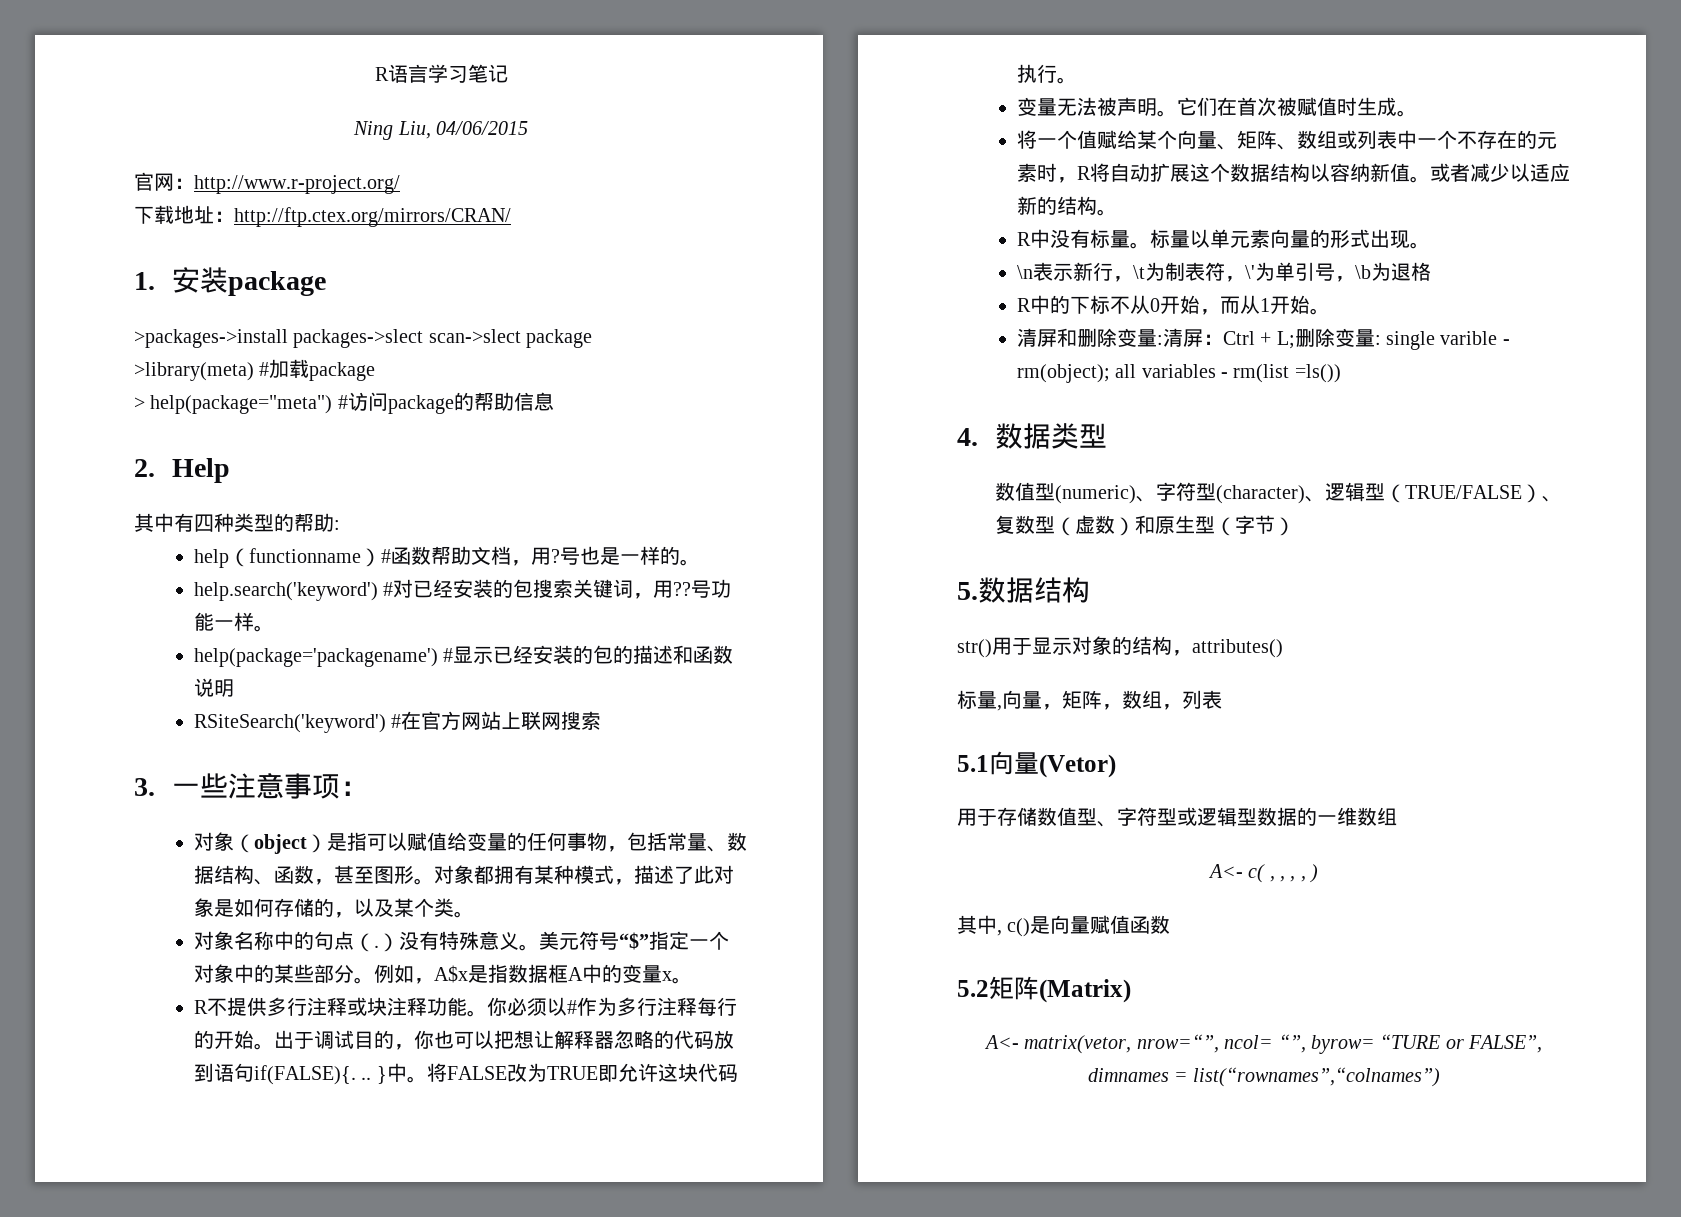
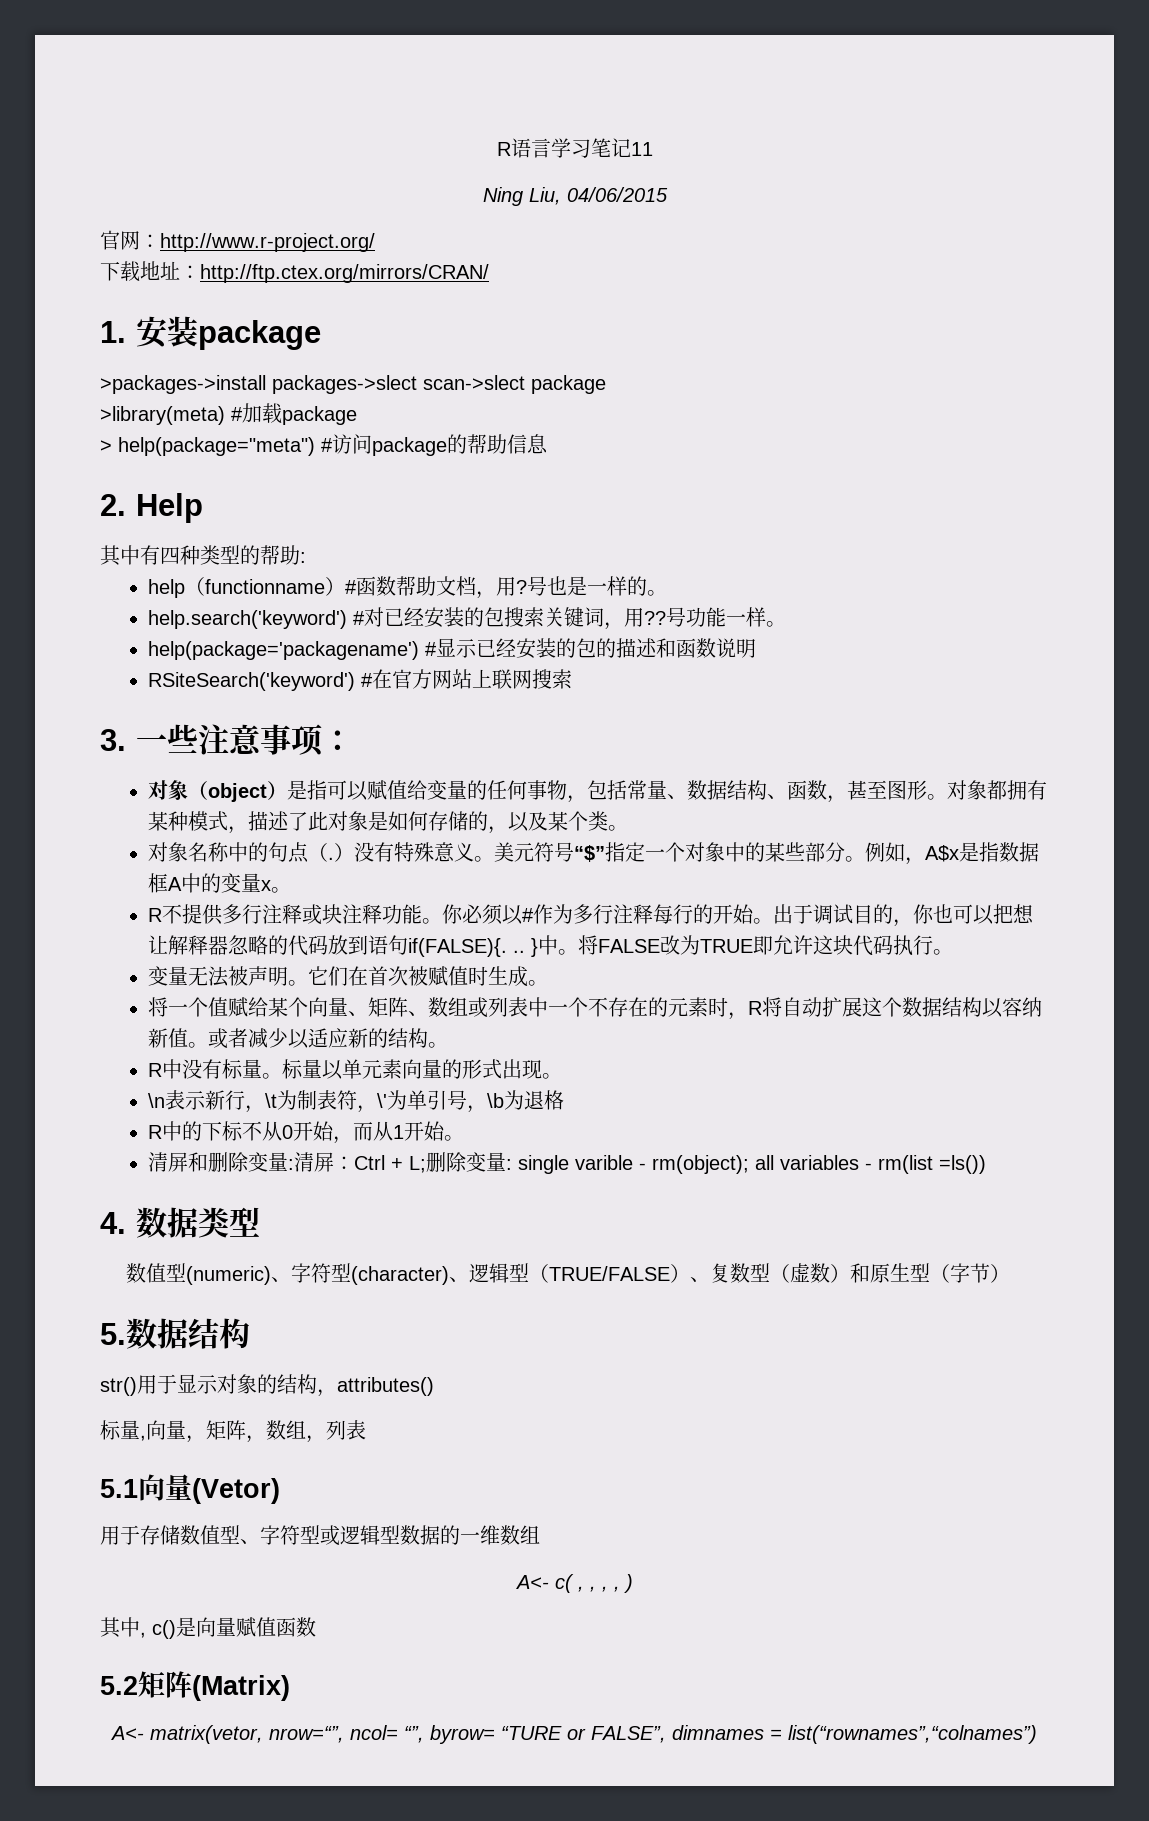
- R语言学习笔记
+ R语言学习笔记11

